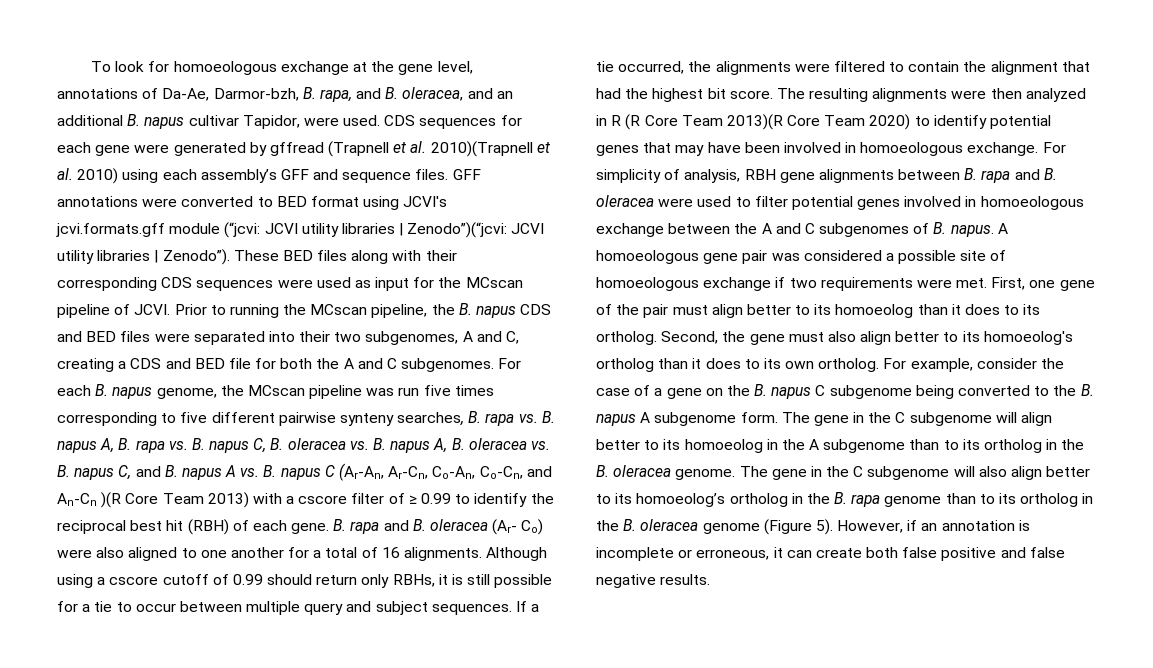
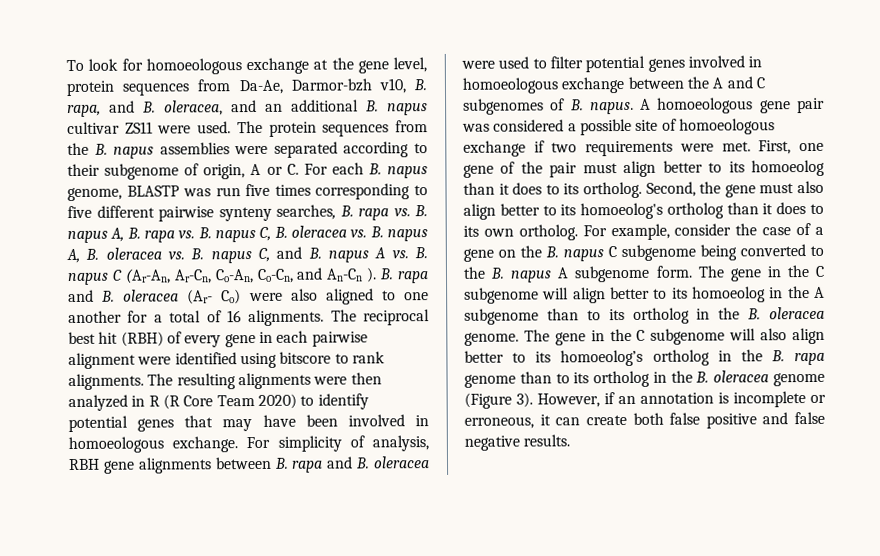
- To look for homoeologous exchange at the gene level, annotations of Da-Ae, Darmor-bzh, B. rapa, and B. oleracea, and an additional B. napus cultivar Tapidor, were used.
+ To look for homoeologous exchange at the gene level, protein sequences from Da-Ae, Darmor-bzh v10, B. rapa, and B. oleracea, and an additional B. napus cultivar ZS11 were used.
- CDS sequences for each gene were generated by gffread (Trapnell et al. 2010)(Trapnell et al. 2010) using each assembly’s GFF and sequence files. GFF annotations were converted to BED format using JCVI's jcvi.formats.gff module (“jcvi: JCVI utility libraries | Zenodo”)(“jcvi: JCVI utility libraries | Zenodo”). These BED files along with their corresponding CDS sequences were used as input for the MCscan pipeline of JCVI. Prior to running the MCscan pipeline, the B. napus CDS and BED files were separated into their two subgenomes, A and C, creating a CDS and BED file for both the A and C subgenomes. For each B. napus genome, the MCscan pipeline was run five times corresponding to five different pairwise synteny searches, B. rapa vs. B. napus A, B. rapa vs. B. napus C, B. oleracea vs. B. napus A, B. oleracea vs. B. napus C, and B. napus A vs. B. napus C (Ar-An, Ar-Cn, Co-An, Co-Cn, and An-Cn )(R Core Team 2013) with a cscore filter of ≥ 0.99 to identify the reciprocal best hit (RBH) of each gene.
+ The protein sequences from the B. napus assemblies were separated according to their subgenome of origin, A or C. For each B. napus genome, BLASTP was run five times corresponding to five different pairwise synteny searches, B. rapa vs. B. napus A, B. rapa vs. B. napus C, B. oleracea vs. B. napus A, B. oleracea vs. B. napus C, and B. napus A vs. B. napus C (Ar-An, Ar-Cn, Co-An, Co-Cn, and An-Cn ).
- Although using a cscore cutoff of 0.99 should return only RBHs, it is still possible for a tie to occur between multiple query and subject sequences. If a tie occurred, the alignments were filtered to contain the alignment that had the highest bit score.
+ The reciprocal best hit (RBH) of every gene in each pairwise alignment were identified using bitscore to rank alignments.
- The resulting alignments were then analyzed in R (R Core Team 2013)(R Core Team 2020) to identify potential genes that may have been involved in homoeologous exchange.
+ The resulting alignments were then analyzed in R (R Core Team 2020) to identify potential genes that may have been involved in homoeologous exchange.
- The gene in the C subgenome will also align better to its homoeolog’s ortholog in the B. rapa genome than to its ortholog in the B. oleracea genome (Figure 5).
+ The gene in the C subgenome will also align better to its homoeolog’s ortholog in the B. rapa genome than to its ortholog in the B. oleracea genome (Figure 3).

